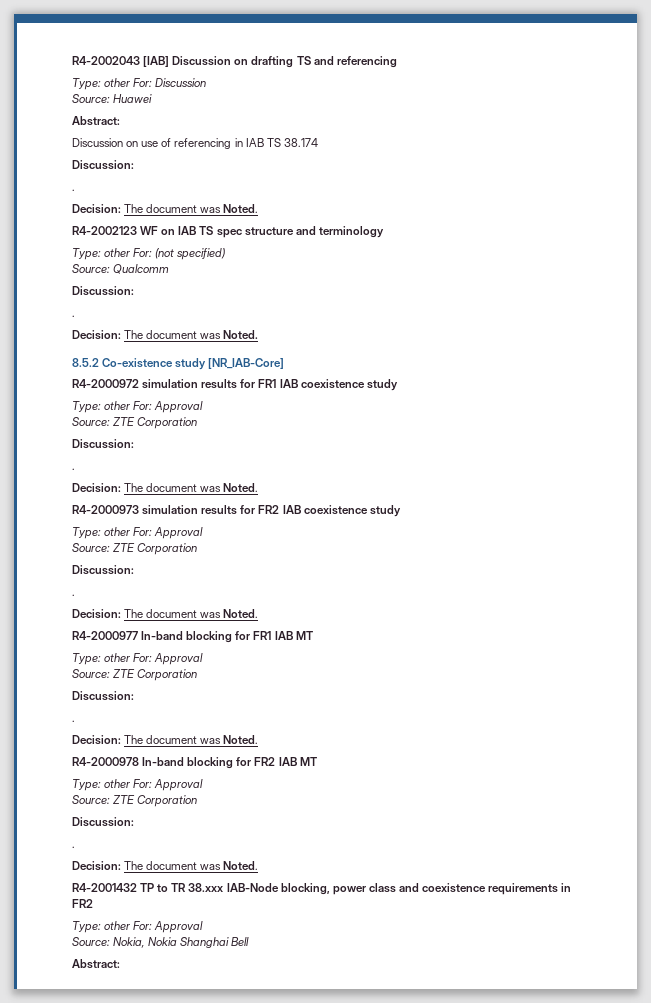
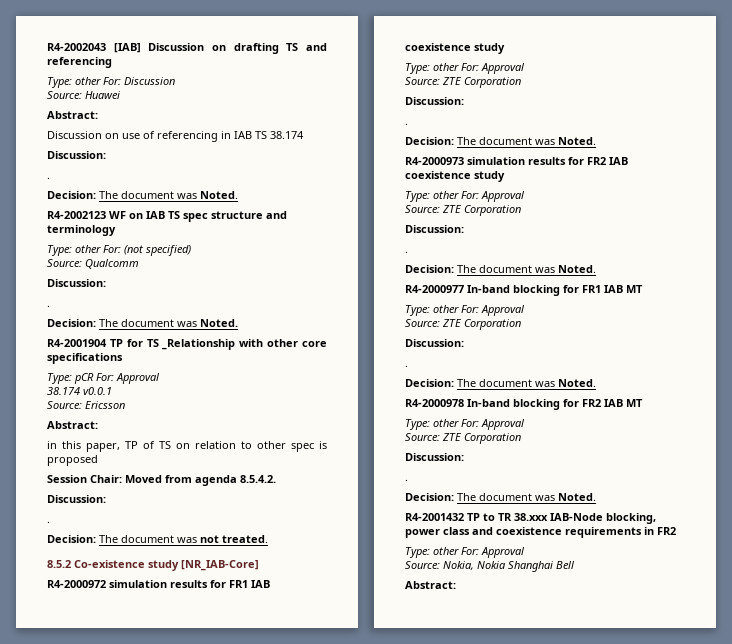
+ R4-2001904 TP for TS _Relationship with other core specifications
+ Type: pCR For: Approval
+ 38.174 v0.0.1
+ Source: Ericsson
+ Abstract:
+ in this paper, TP of TS on relation to other spec is proposed
+ Session Chair: Moved from agenda 8.5.4.2.
+ Discussion:
+ .
+ Decision: The document was not treated.

